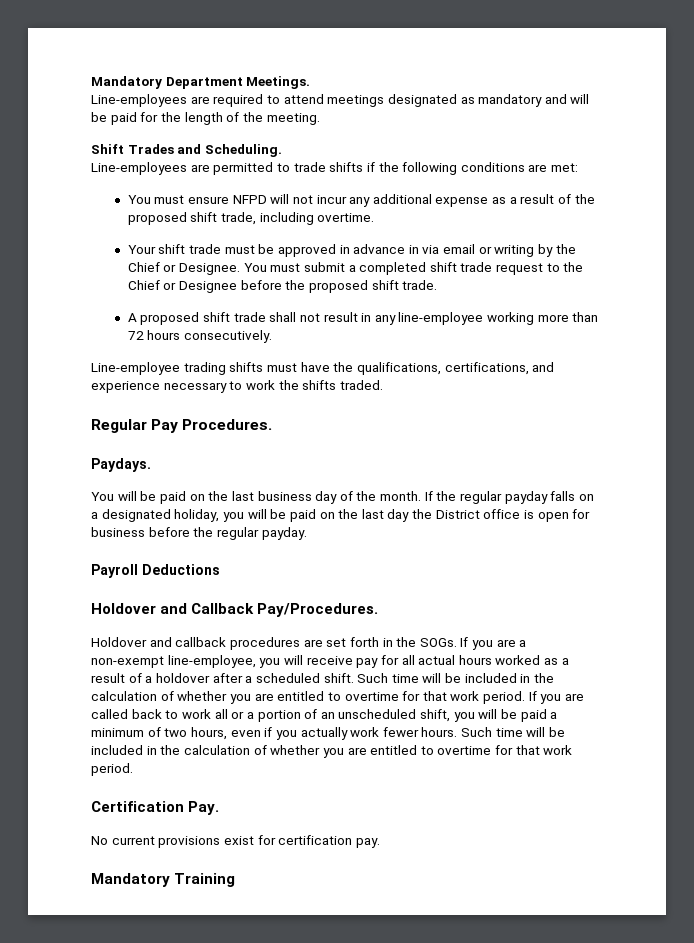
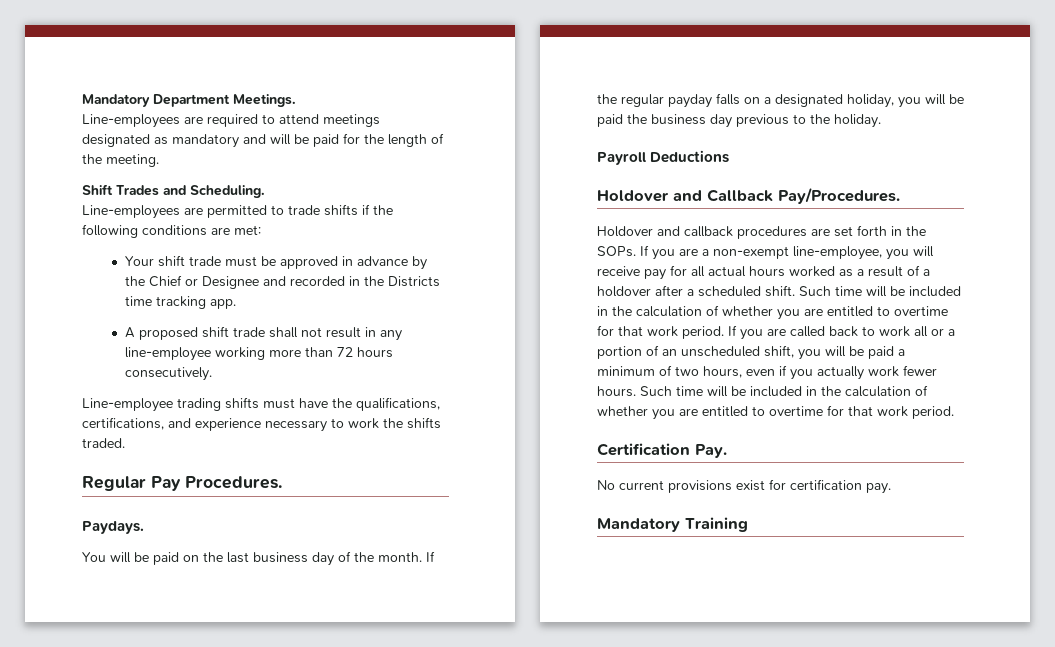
- You must ensure NFPD will not incur any additional expense as a result of the proposed shift trade, including overtime.
- Your shift trade must be approved in advance in via email or writing by the Chief or Designee. You must submit a completed shift trade request to the Chief or Designee before the proposed shift trade.
+ Your shift trade must be approved in advance by the Chief or Designee and recorded in the Districts time tracking app.
- If the regular payday falls on a designated holiday, you will be paid on the last day the District office is open for business before the regular payday.
+ If the regular payday falls on a designated holiday, you will be paid the business day previous to the holiday.
- Holdover and callback procedures are set forth in the SOGs.
+ Holdover and callback procedures are set forth in the SOPs.

